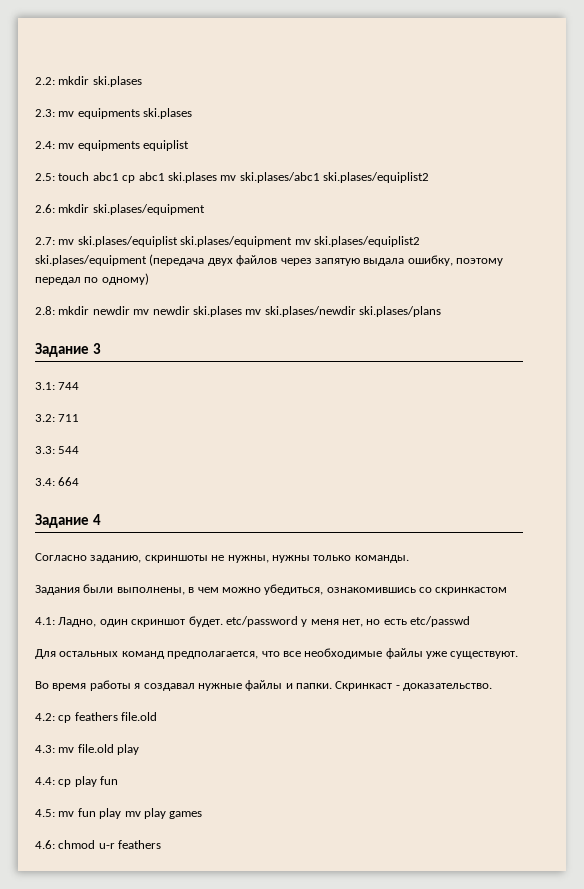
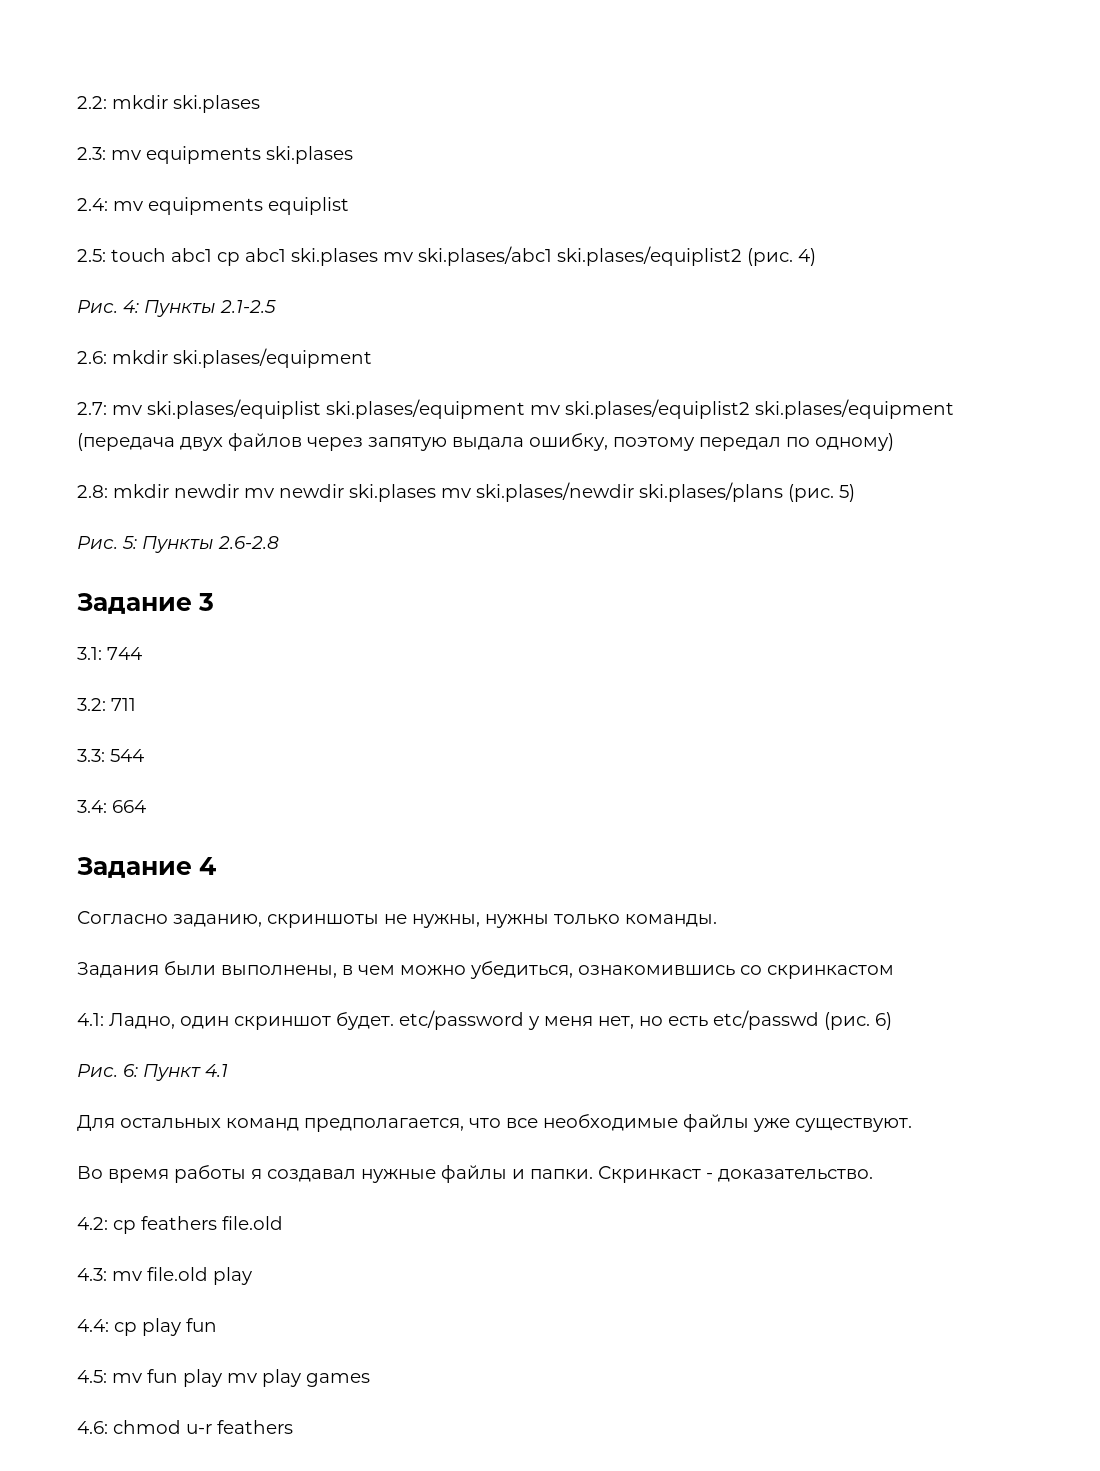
- 2.5: touch abc1 cp abc1 ski.plases mv ski.plases/abc1 ski.plases/equiplist2
+ 2.5: touch abc1 cp abc1 ski.plases mv ski.plases/abc1 ski.plases/equiplist2 (рис. 4)
+ Рис. 4: Пункты 2.1-2.5
- 2.8: mkdir newdir mv newdir ski.plases mv ski.plases/newdir ski.plases/plans
+ 2.8: mkdir newdir mv newdir ski.plases mv ski.plases/newdir ski.plases/plans (рис. 5)
+ Рис. 5: Пункты 2.6-2.8
- 4.1: Ладно, один скриншот будет. etc/password у меня нет, но есть etc/passwd
+ 4.1: Ладно, один скриншот будет. etc/password у меня нет, но есть etc/passwd (рис. 6)
+ Рис. 6: Пункт 4.1

